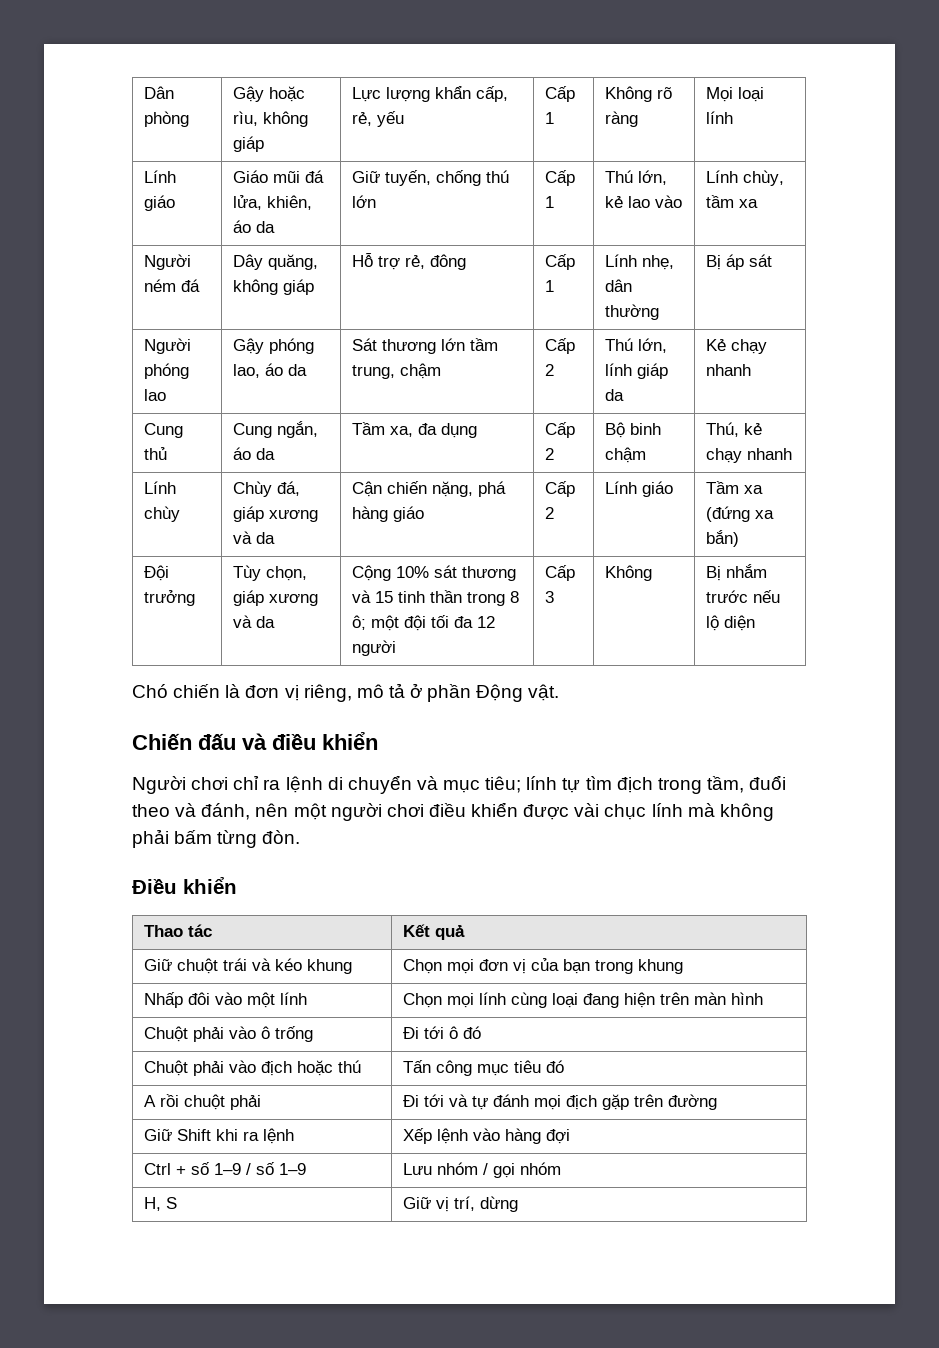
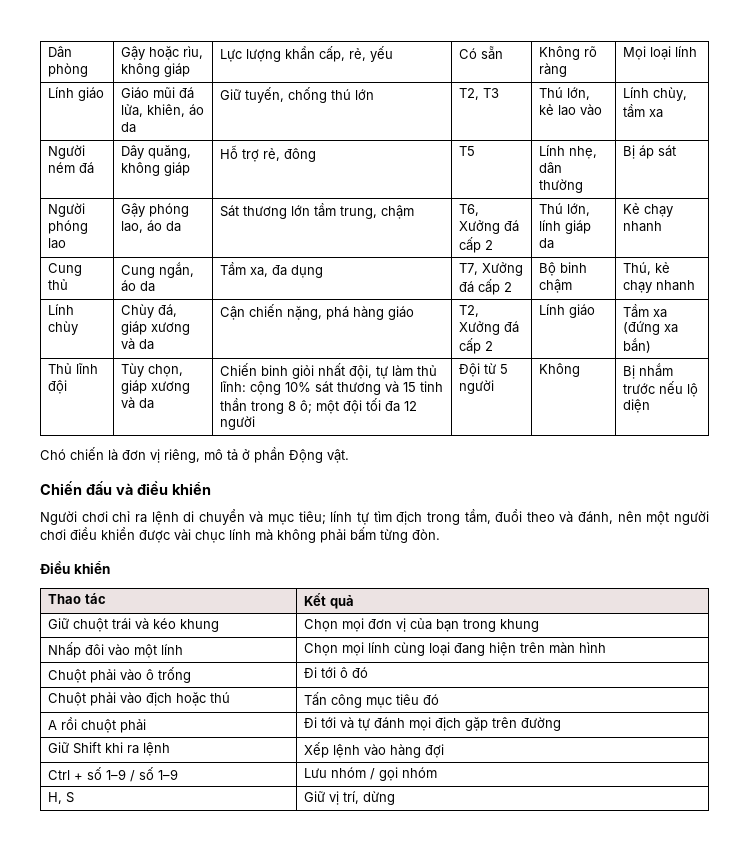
- Dân phòng | Gậy hoặc rìu, không giáp | Lực lượng khẩn cấp, rẻ, yếu | Cấp 1 | Không rõ ràng | Mọi loại lính
+ Dân phòng | Gậy hoặc rìu, không giáp | Lực lượng khẩn cấp, rẻ, yếu | Có sẵn | Không rõ ràng | Mọi loại lính
- Lính giáo | Giáo mũi đá lửa, khiên, áo da | Giữ tuyến, chống thú lớn | Cấp 1 | Thú lớn, kẻ lao vào | Lính chùy, tầm xa
+ Lính giáo | Giáo mũi đá lửa, khiên, áo da | Giữ tuyến, chống thú lớn | T2, T3 | Thú lớn, kẻ lao vào | Lính chùy, tầm xa
- Người ném đá | Dây quăng, không giáp | Hỗ trợ rẻ, đông | Cấp 1 | Lính nhẹ, dân thường | Bị áp sát
+ Người ném đá | Dây quăng, không giáp | Hỗ trợ rẻ, đông | T5 | Lính nhẹ, dân thường | Bị áp sát
- Người phóng lao | Gậy phóng lao, áo da | Sát thương lớn tầm trung, chậm | Cấp 2 | Thú lớn, lính giáp da | Kẻ chạy nhanh
+ Người phóng lao | Gậy phóng lao, áo da | Sát thương lớn tầm trung, chậm | T6, Xưởng đá cấp 2 | Thú lớn, lính giáp da | Kẻ chạy nhanh
- Cung thủ | Cung ngắn, áo da | Tầm xa, đa dụng | Cấp 2 | Bộ binh chậm | Thú, kẻ chạy nhanh
+ Cung thủ | Cung ngắn, áo da | Tầm xa, đa dụng | T7, Xưởng đá cấp 2 | Bộ binh chậm | Thú, kẻ chạy nhanh
- Lính chùy | Chùy đá, giáp xương và da | Cận chiến nặng, phá hàng giáo | Cấp 2 | Lính giáo | Tầm xa (đứng xa bắn)
+ Lính chùy | Chùy đá, giáp xương và da | Cận chiến nặng, phá hàng giáo | T2, Xưởng đá cấp 2 | Lính giáo | Tầm xa (đứng xa bắn)
- Đội trưởng
+ Thủ lĩnh đội
- Cộng 10% sát thương và 15 tinh thần trong 8 ô; một đội tối đa 12 người
+ Chiến binh giỏi nhất đội, tự làm thủ lĩnh: cộng 10% sát thương và 15 tinh thần trong 8 ô; một đội tối đa 12 người
- Cấp 3
+ Đội từ 5 người

